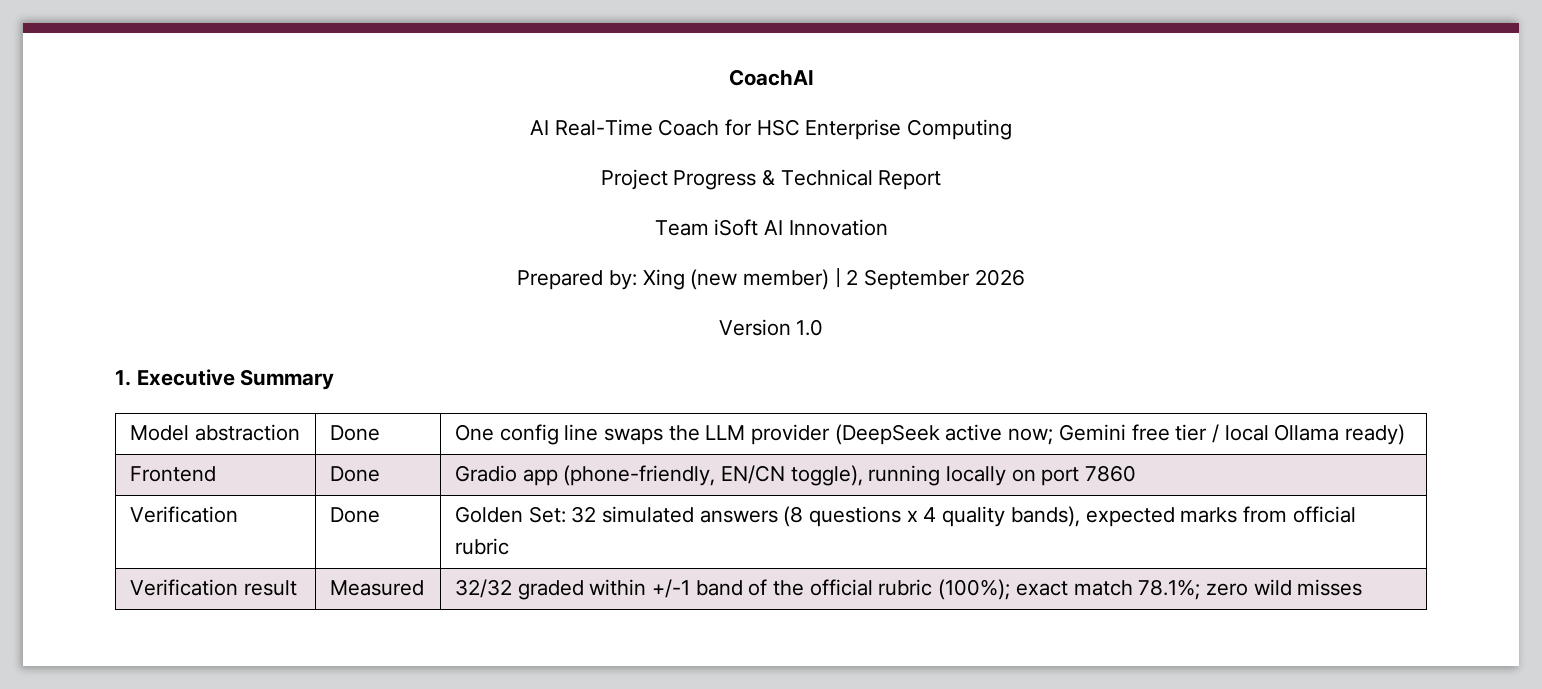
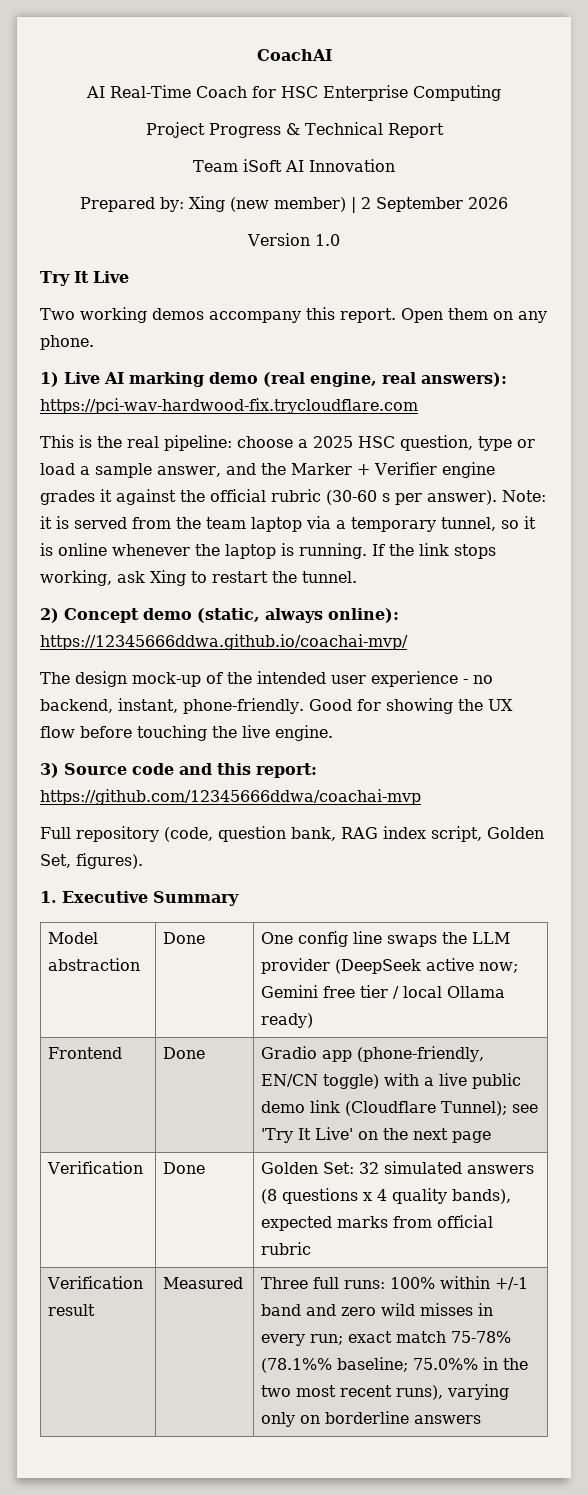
+ Try It Live
+ Two working demos accompany this report. Open them on any phone.
+ 1) Live AI marking demo (real engine, real answers): https://pci-wav-hardwood-fix.trycloudflare.com
+ This is the real pipeline: choose a 2025 HSC question, type or load a sample answer, and the Marker + Verifier engine grades it against the official rubric (30-60 s per answer). Note: it is served from the team laptop via a temporary tunnel, so it is online whenever the laptop is running. If the link stops working, ask Xing to restart the tunnel.
+ 2) Concept demo (static, always online): https://12345666ddwa.github.io/coachai-mvp/
+ The design mock-up of the intended user experience - no backend, instant, phone-friendly. Good for showing the UX flow before touching the live engine.
+ 3) Source code and this report: https://github.com/12345666ddwa/coachai-mvp
+ Full repository (code, question bank, RAG index script, Golden Set, figures).
- Frontend | Done | Gradio app (phone-friendly, EN/CN toggle), running locally on port 7860
+ Frontend | Done | Gradio app (phone-friendly, EN/CN toggle) with a live public demo link (Cloudflare Tunnel); see 'Try It Live' on the next page
- Verification result | Measured | 32/32 graded within +/-1 band of the official rubric (100%); exact match 78.1%; zero wild misses
+ Verification result | Measured | Three full runs: 100% within +/-1 band and zero wild misses in every run; exact match 75-78% (78.1%% baseline; 75.0%% in the two most recent runs), varying only on borderline answers

